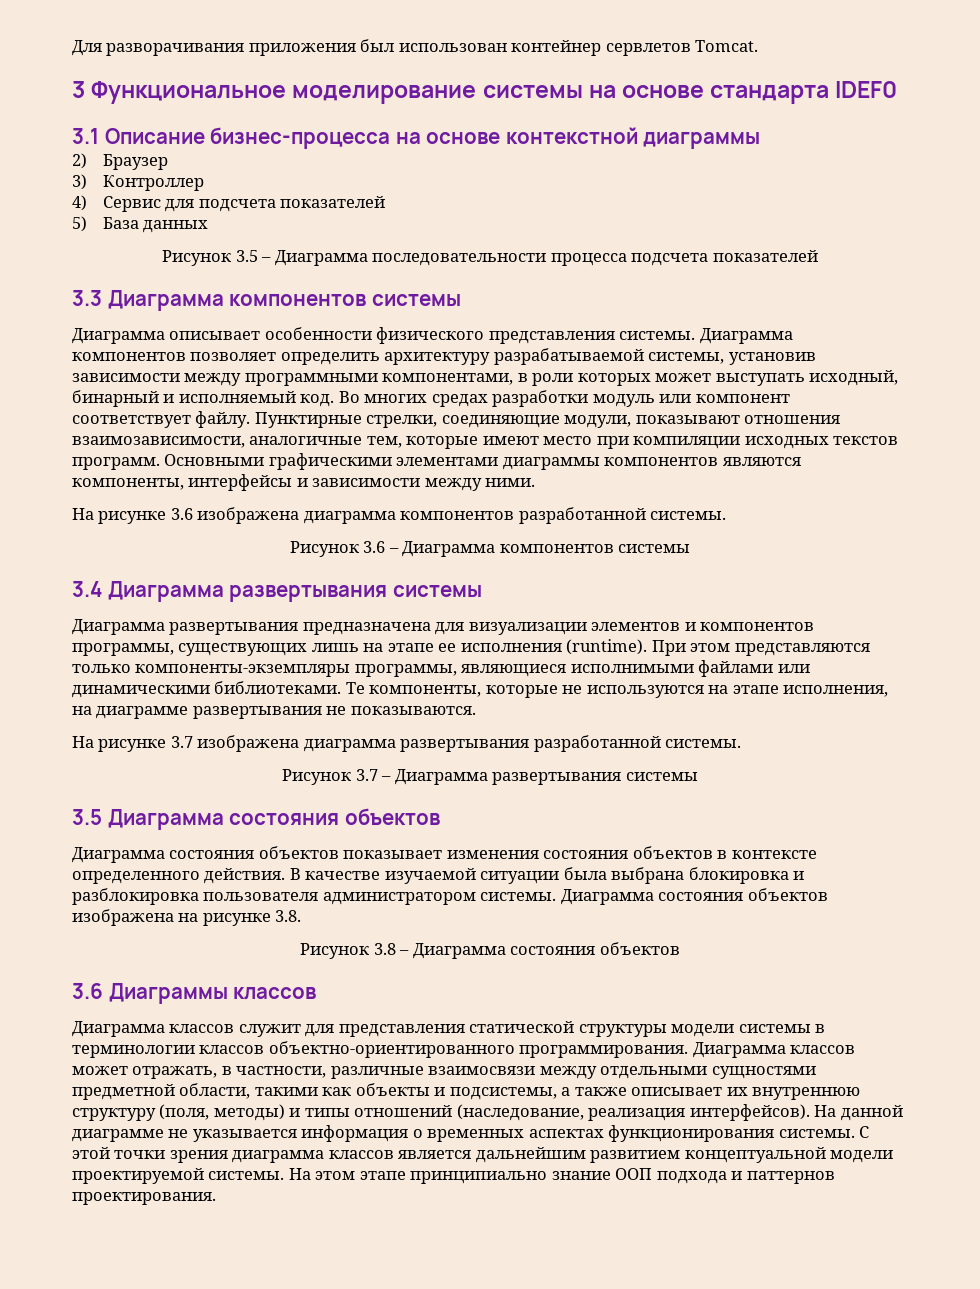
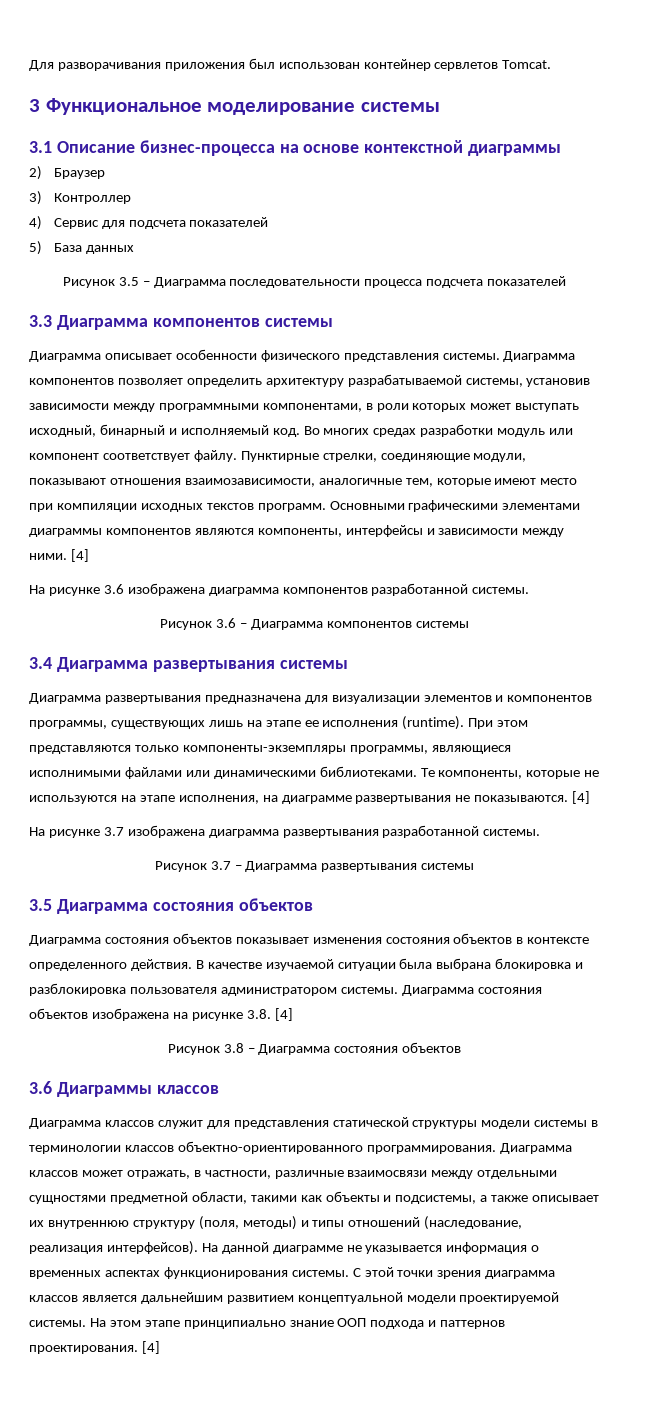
- 3 Функциональное моделирование системы на основе стандарта IDEF0
+ 3 Функциональное моделирование системы
- Основными графическими элементами диаграммы компонентов являются компоненты, интерфейсы и зависимости между ними.
+ Основными графическими элементами диаграммы компонентов являются компоненты, интерфейсы и зависимости между ними. [4]
- Те компоненты, которые не используются на этапе исполнения, на диаграмме развертывания не показываются.
+ Те компоненты, которые не используются на этапе исполнения, на диаграмме развертывания не показываются. [4]
- Диаграмма состояния объектов изображена на рисунке 3.8.
+ Диаграмма состояния объектов изображена на рисунке 3.8. [4]
- На этом этапе принципиально знание ООП подхода и паттернов проектирования.
+ На этом этапе принципиально знание ООП подхода и паттернов проектирования. [4]

